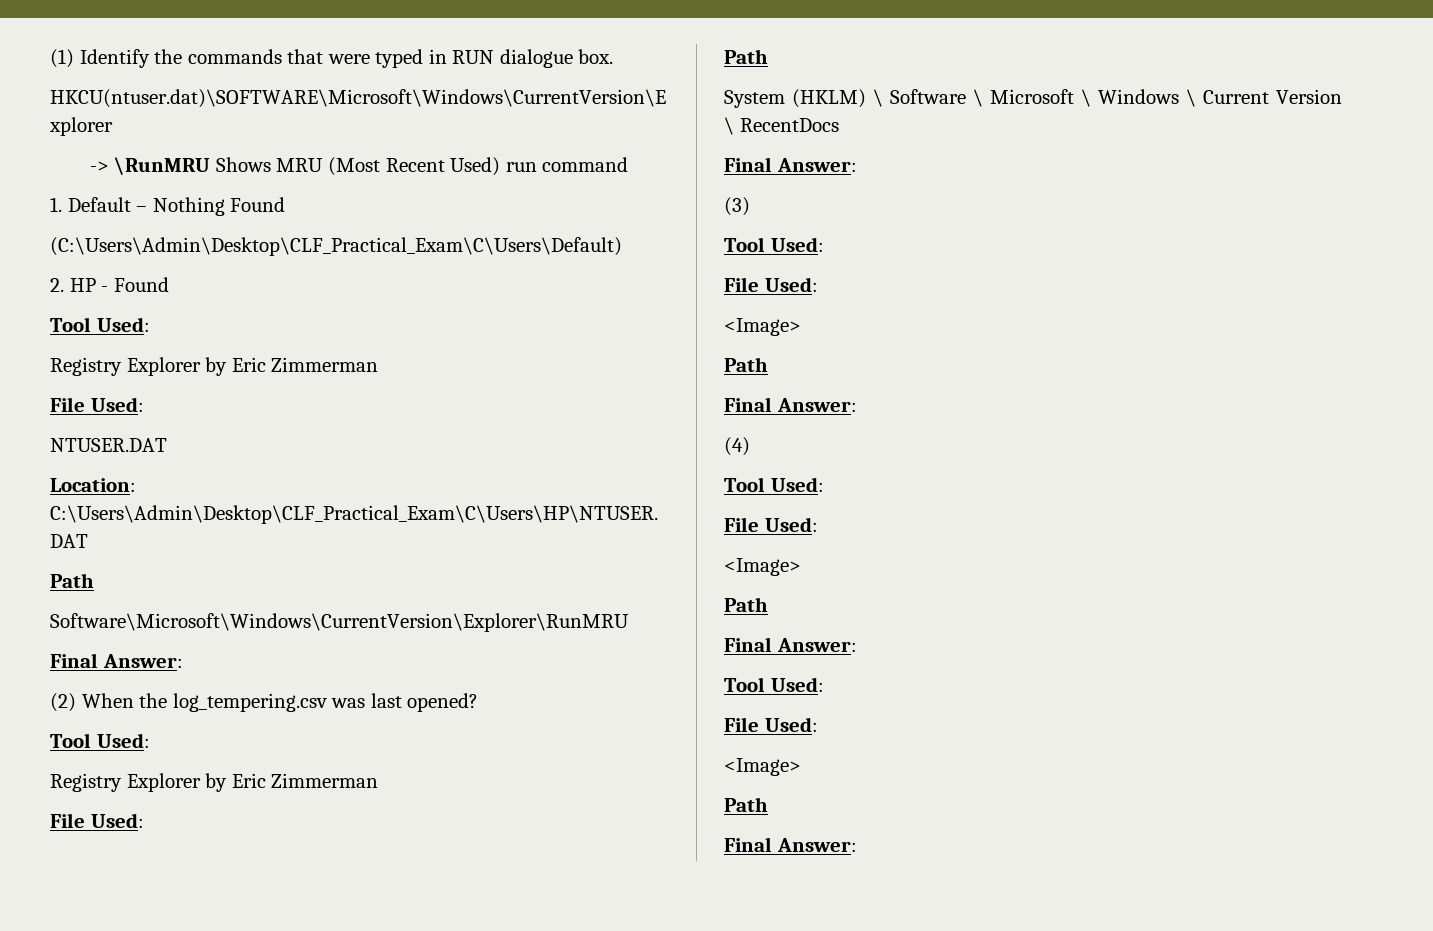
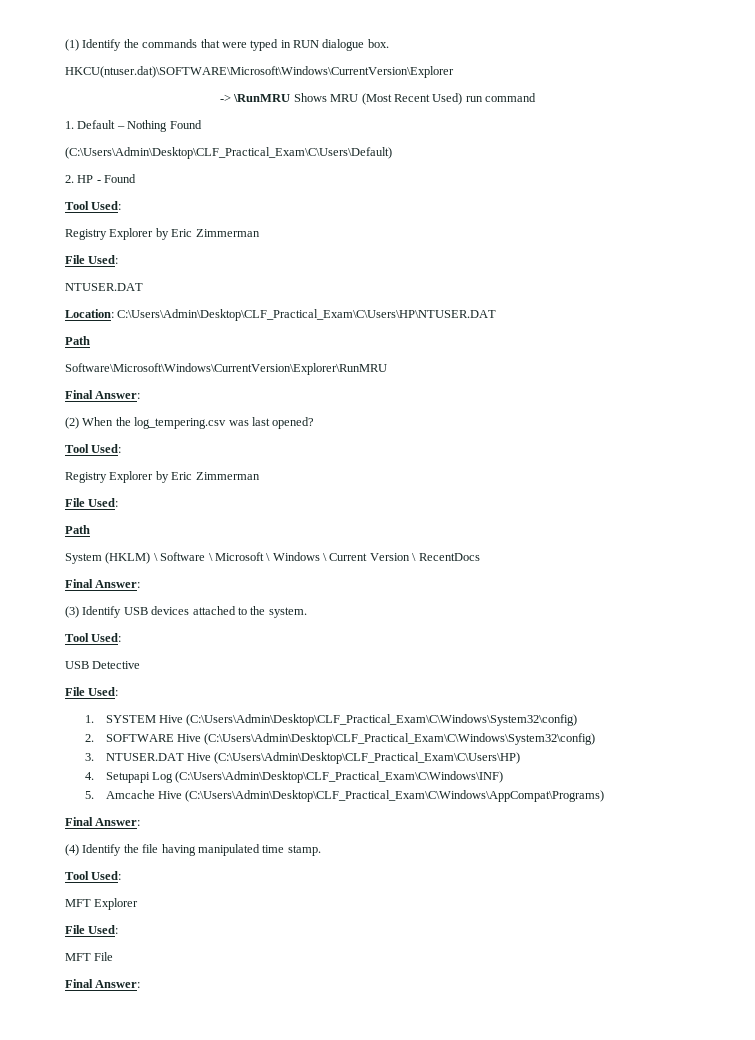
- (3)
+ (3) Identify USB devices attached to the system.
  Tool Used:
+ USB Detective
  File Used:
- <Image>
- Path
+ 1. SYSTEM Hive (C:\Users\Admin\Desktop\CLF_Practical_Exam\C\Windows\System32\config)
+ 2. SOFTWARE Hive (C:\Users\Admin\Desktop\CLF_Practical_Exam\C\Windows\System32\config)
+ 3. NTUSER.DAT Hive (C:\Users\Admin\Desktop\CLF_Practical_Exam\C\Users\HP)
+ 4. Setupapi Log (C:\Users\Admin\Desktop\CLF_Practical_Exam\C\Windows\INF)
+ 5. Amcache Hive (C:\Users\Admin\Desktop\CLF_Practical_Exam\C\Windows\AppCompat\Programs)
  Final Answer:
- (4)
+ (4) Identify the file having manipulated time stamp.
  Tool Used:
+ MFT Explorer
  File Used:
- <Image>
- Path
- Final Answer:
- Tool Used:
- File Used:
- <Image>
- Path
+ MFT File

